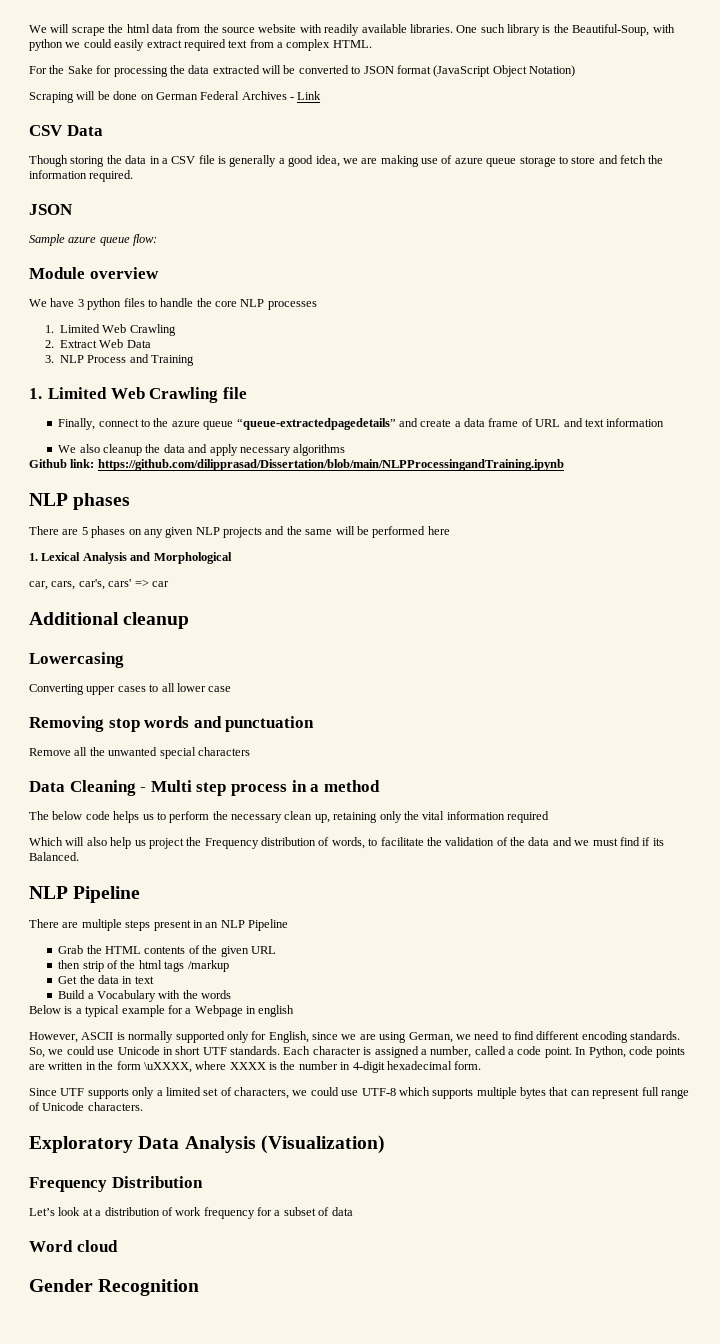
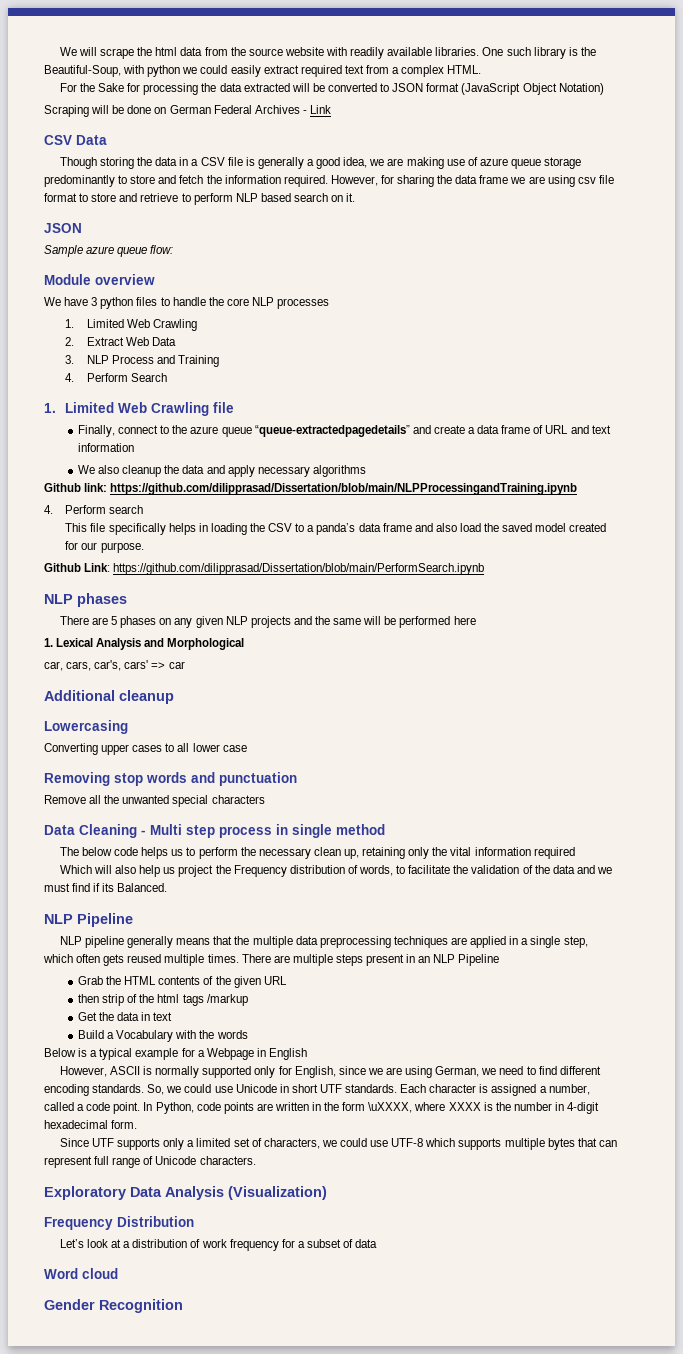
- Though storing the data in a CSV file is generally a good idea, we are making use of azure queue storage to store and fetch the information required.
+ Though storing the data in a CSV file is generally a good idea, we are making use of azure queue storage predominantly to store and fetch the information required. However, for sharing the data frame we are using csv file format to store and retrieve to perform NLP based search on it.
+ 4. Perform Search
+ 4. Perform search
+ This file specifically helps in loading the CSV to a panda’s data frame and also load the saved model created for our purpose.
+ Github Link: https://github.com/dilipprasad/Dissertation/blob/main/PerformSearch.ipynb
- Data Cleaning - Multi step process in a method
+ Data Cleaning - Multi step process in single method
+ NLP pipeline generally means that the multiple data preprocessing techniques are applied in a single step, which often gets reused multiple times.
- Below is a typical example for a Webpage in english
+ Below is a typical example for a Webpage in English

